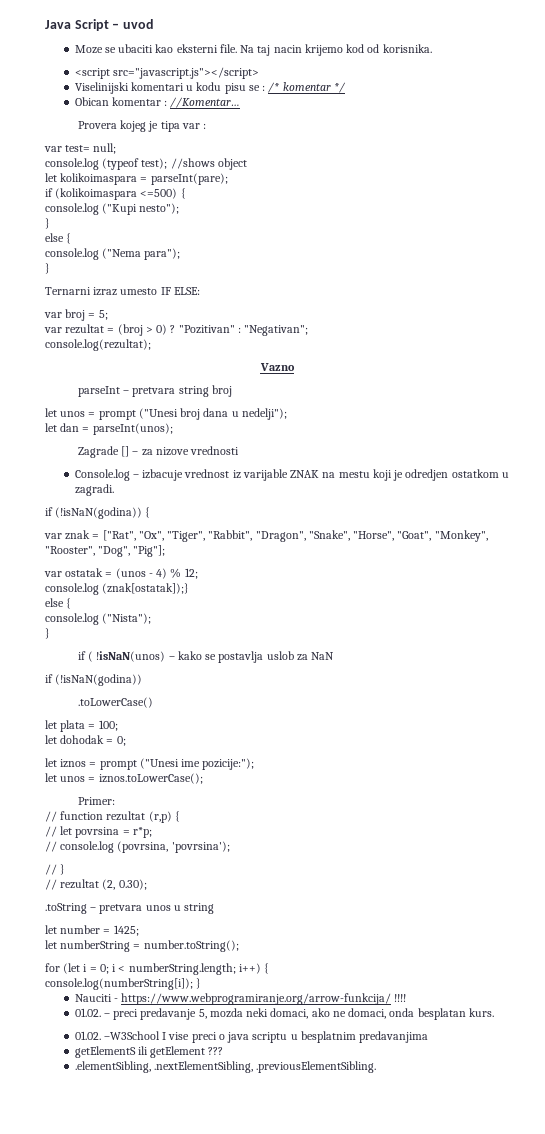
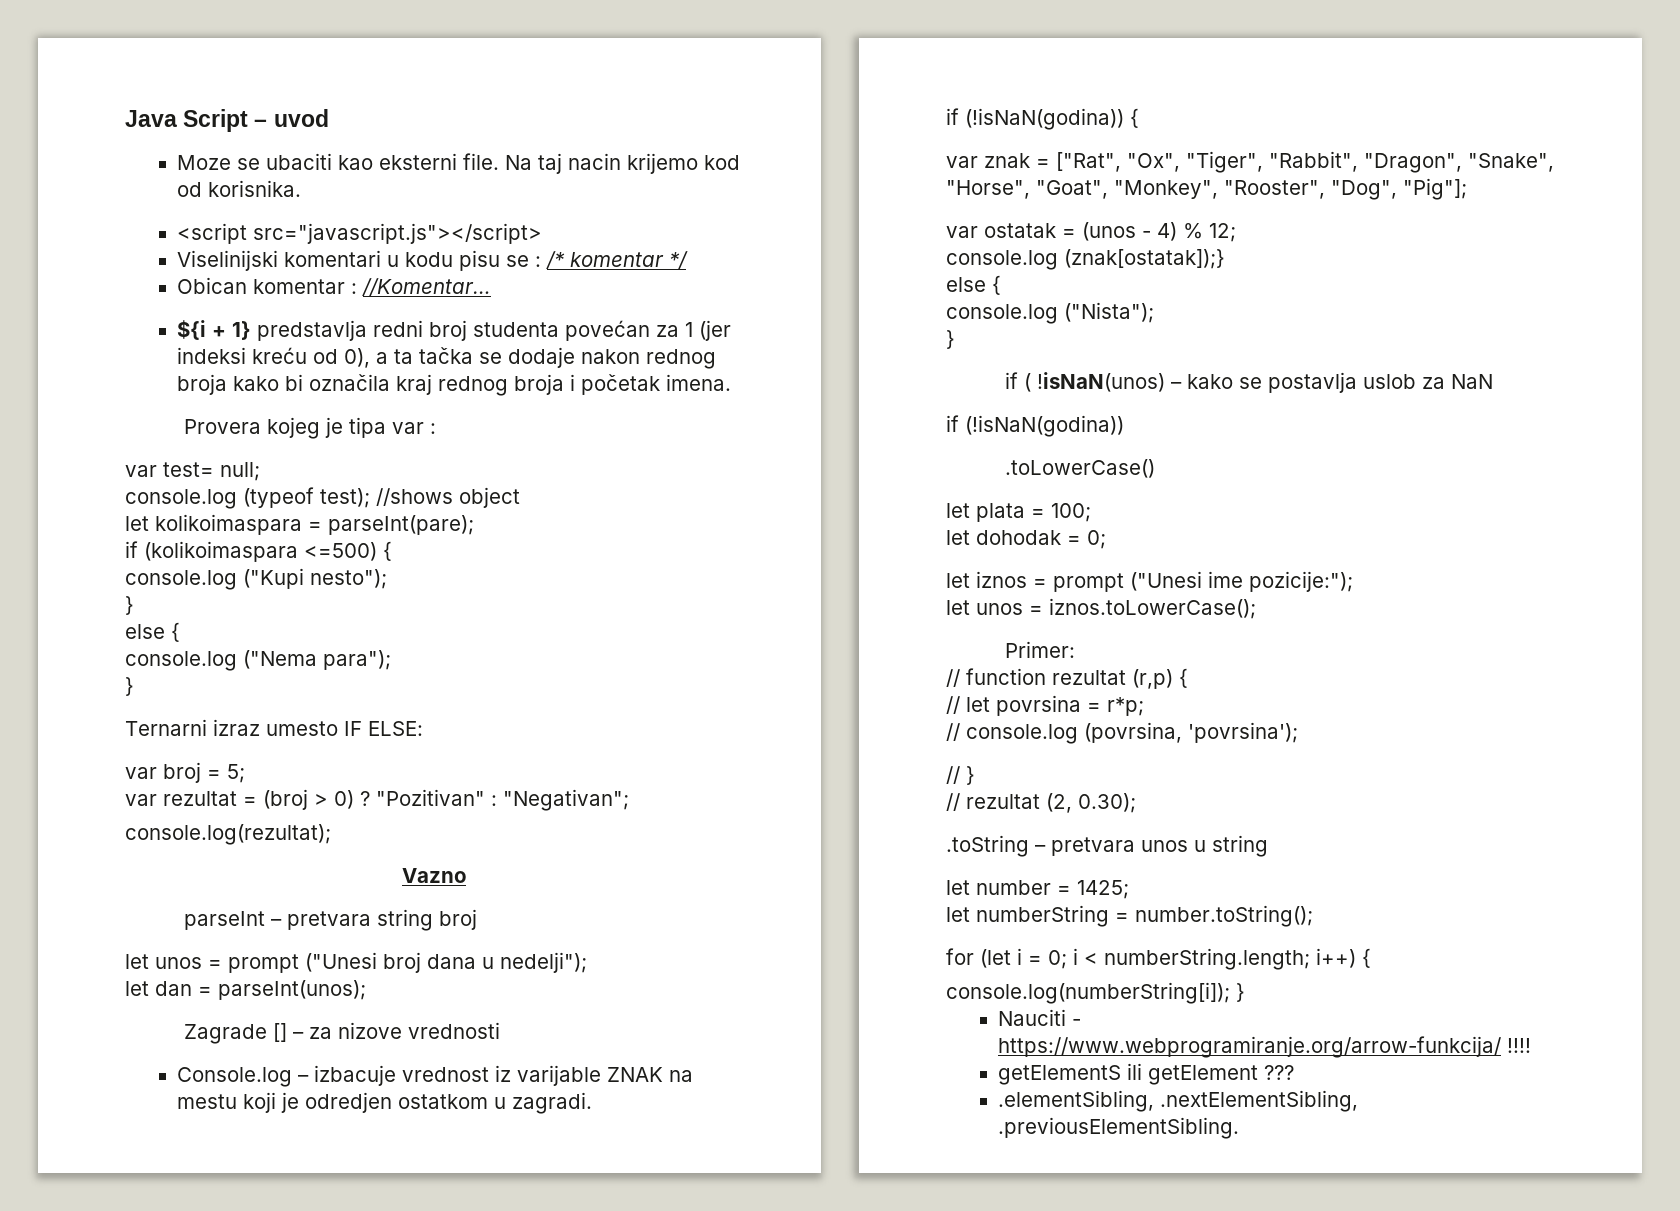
+ ${i + 1} predstavlja redni broj studenta povećan za 1 (jer indeksi kreću od 0), a ta tačka se dodaje nakon rednog broja kako bi označila kraj rednog broja i početak imena.
- 01.02. – preci predavanje 5, mozda neki domaci, ako ne domaci, onda besplatan kurs.
- 01.02. –W3School I vise preci o java scriptu u besplatnim predavanjima

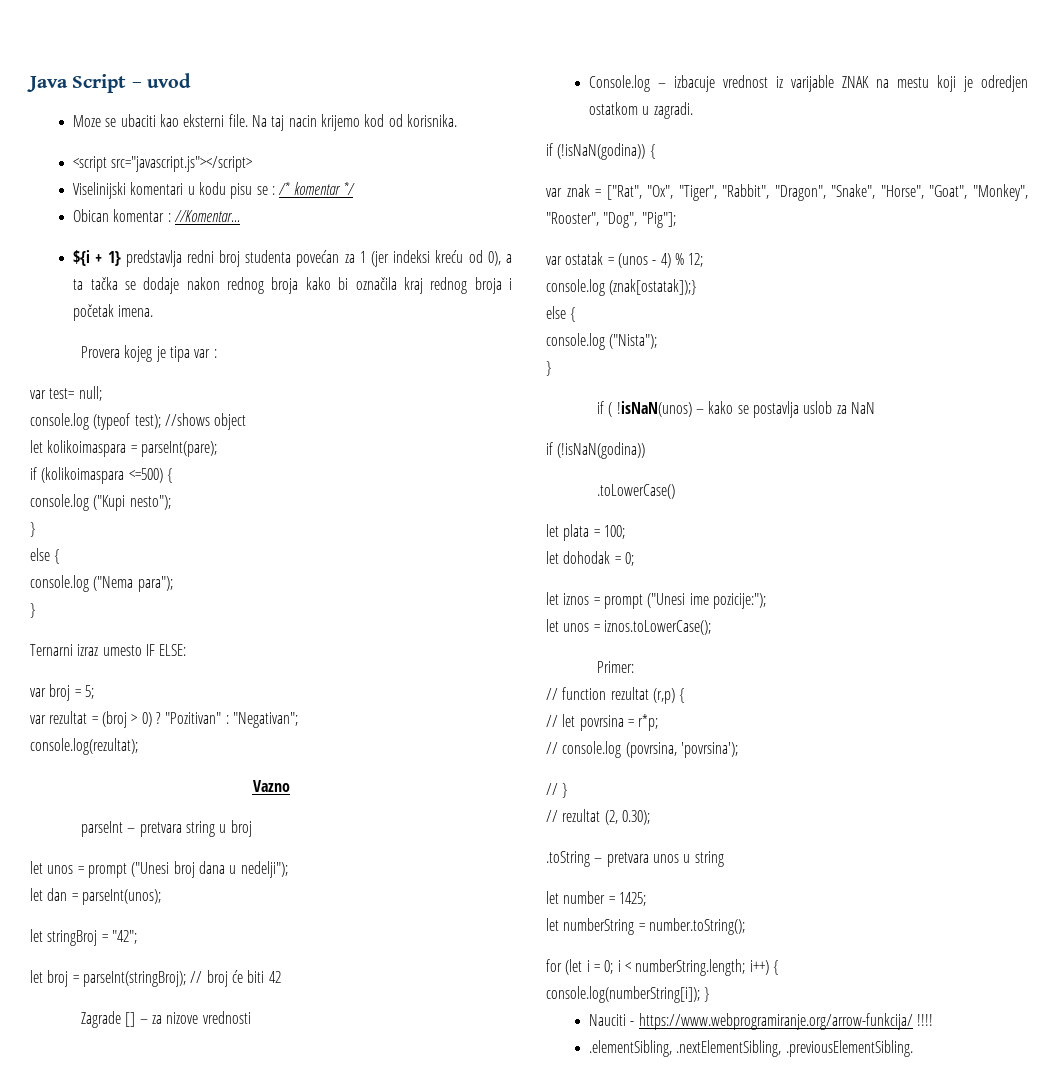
- parseInt – pretvara string broj
+ parseInt – pretvara string u broj
+ let stringBroj = "42";
+ let broj = parseInt(stringBroj); // broj će biti 42
- getElementS ili getElement ???

